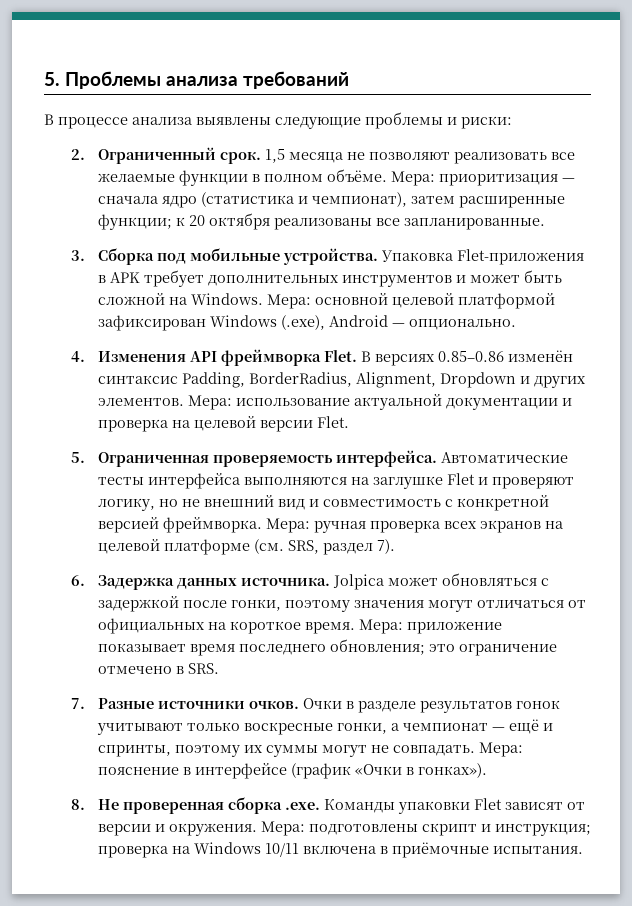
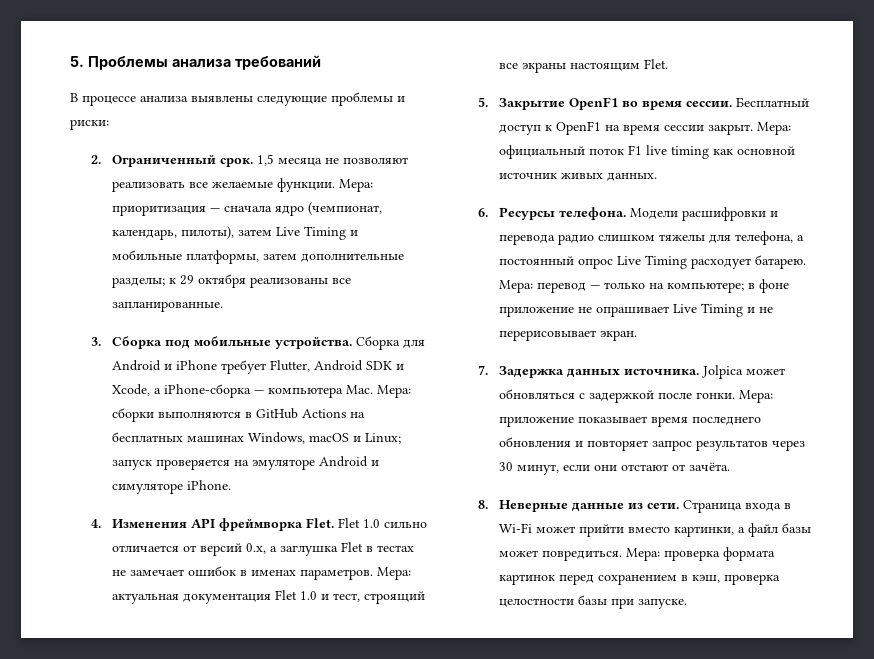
- 1,5 месяца не позволяют реализовать все желаемые функции в полном объёме.
+ 1,5 месяца не позволяют реализовать все желаемые функции.
- Мера: приоритизация — сначала ядро (статистика и чемпионат), затем расширенные функции; к 20 октября реализованы все запланированные.
+ Мера: приоритизация — сначала ядро (чемпионат, календарь, пилоты), затем Live Timing и мобильные платформы, затем дополнительные разделы; к 29 октября реализованы все запланированные.
- Упаковка Flet-приложения в APK требует дополнительных инструментов и может быть сложной на Windows. Мера: основной целевой платформой зафиксирован Windows (.exe), Android — опционально.
+ Сборка для Android и iPhone требует Flutter, Android SDK и Xcode, а iPhone-сборка — компьютера Mac. Мера: сборки выполняются в GitHub Actions на бесплатных машинах Windows, macOS и Linux; запуск проверяется на эмуляторе Android и симуляторе iPhone.
- В версиях 0.85–0.86 изменён синтаксис Padding, BorderRadius, Alignment, Dropdown и других элементов. Мера: использование актуальной документации и проверка на целевой версии Flet.
- 5. Ограниченная проверяемость интерфейса. Автоматические тесты интерфейса выполняются на заглушке Flet и проверяют логику, но не внешний вид и совместимость с конкретной версией фреймворка. Мера: ручная проверка всех экранов на целевой платформе (см. SRS, раздел 7).
- 6. Задержка данных источника.
+ Flet 1.0 сильно отличается от версий 0.x, а заглушка Flet в тестах не замечает ошибок в именах параметров. Мера: актуальная документация Flet 1.0 и тест, строящий все экраны настоящим Flet.
+ 5. Закрытие OpenF1 во время сессии. Бесплатный доступ к OpenF1 на время сессии закрыт. Мера: официальный поток F1 live timing как основной источник живых данных.
+ 6. Ресурсы телефона. Модели расшифровки и перевода радио слишком тяжелы для телефона, а постоянный опрос Live Timing расходует батарею. Мера: перевод — только на компьютере; в фоне приложение не опрашивает Live Timing и не перерисовывает экран.
+ 7. Задержка данных источника.
- Jolpica может обновляться с задержкой после гонки, поэтому значения могут отличаться от официальных на короткое время.
+ Jolpica может обновляться с задержкой после гонки.
- Мера: приложение показывает время последнего обновления; это ограничение отмечено в SRS.
- 7. Разные источники очков. Очки в разделе результатов гонок учитывают только воскресные гонки, а чемпионат — ещё и спринты, поэтому их суммы могут не совпадать. Мера: пояснение в интерфейсе (график «Очки в гонках»).
- 8. Не проверенная сборка .exe. Команды упаковки Flet зависят от версии и окружения. Мера: подготовлены скрипт и инструкция; проверка на Windows 10/11 включена в приёмочные испытания.
+ Мера: приложение показывает время последнего обновления и повторяет запрос результатов через 30 минут, если они отстают от зачёта.
+ 8. Неверные данные из сети. Страница входа в Wi-Fi может прийти вместо картинки, а файл базы может повредиться. Мера: проверка формата картинок перед сохранением в кэш, проверка целостности базы при запуске.

